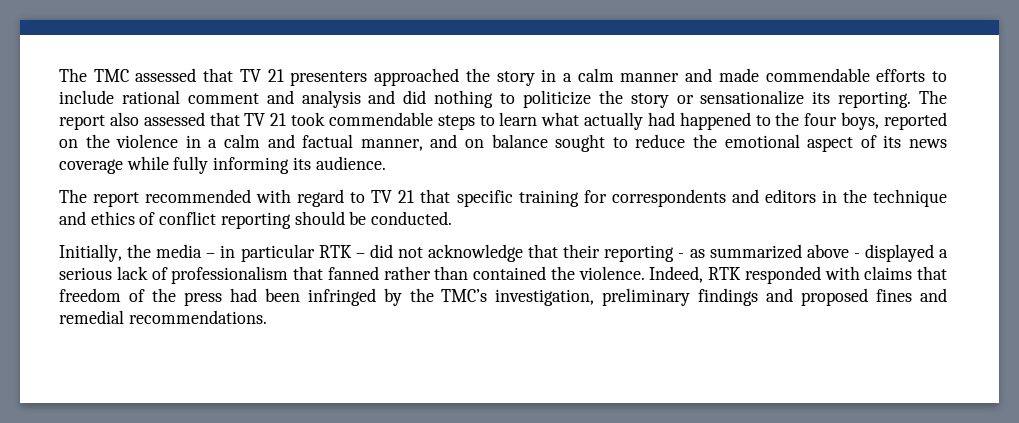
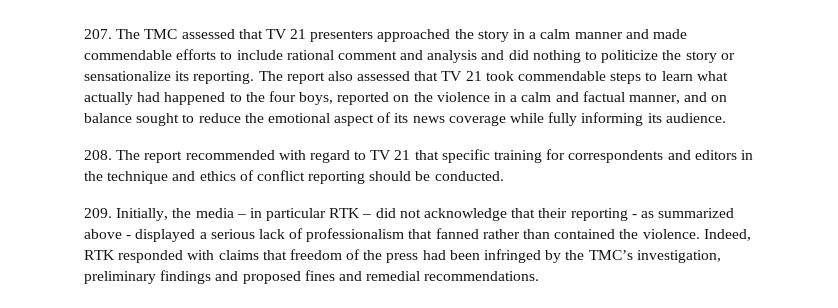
- The TMC assessed that TV 21 presenters approached the story in a calm manner and made commendable efforts to include rational comment and analysis and did nothing to politicize the story or sensationalize its reporting.
+ 207. The TMC assessed that TV 21 presenters approached the story in a calm manner and made commendable efforts to include rational comment and analysis and did nothing to politicize the story or sensationalize its reporting.
- The report recommended with regard to TV 21 that specific training for correspondents and editors in the technique and ethics of conflict reporting should be conducted.
+ 208. The report recommended with regard to TV 21 that specific training for correspondents and editors in the technique and ethics of conflict reporting should be conducted.
- Initially, the media – in particular RTK – did not acknowledge that their reporting - as summarized above - displayed a serious lack of professionalism that fanned rather than contained the violence.
+ 209. Initially, the media – in particular RTK – did not acknowledge that their reporting - as summarized above - displayed a serious lack of professionalism that fanned rather than contained the violence.

